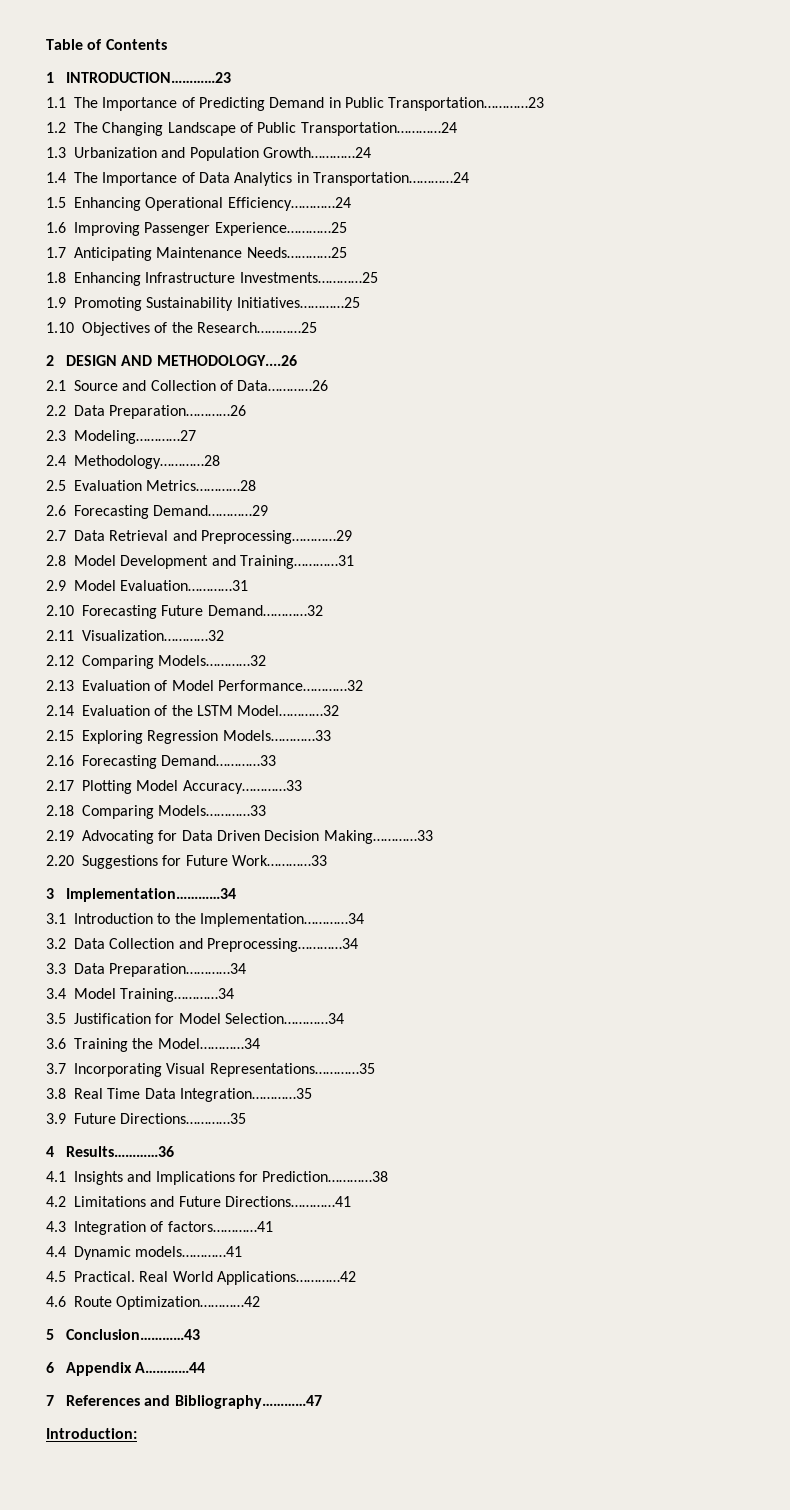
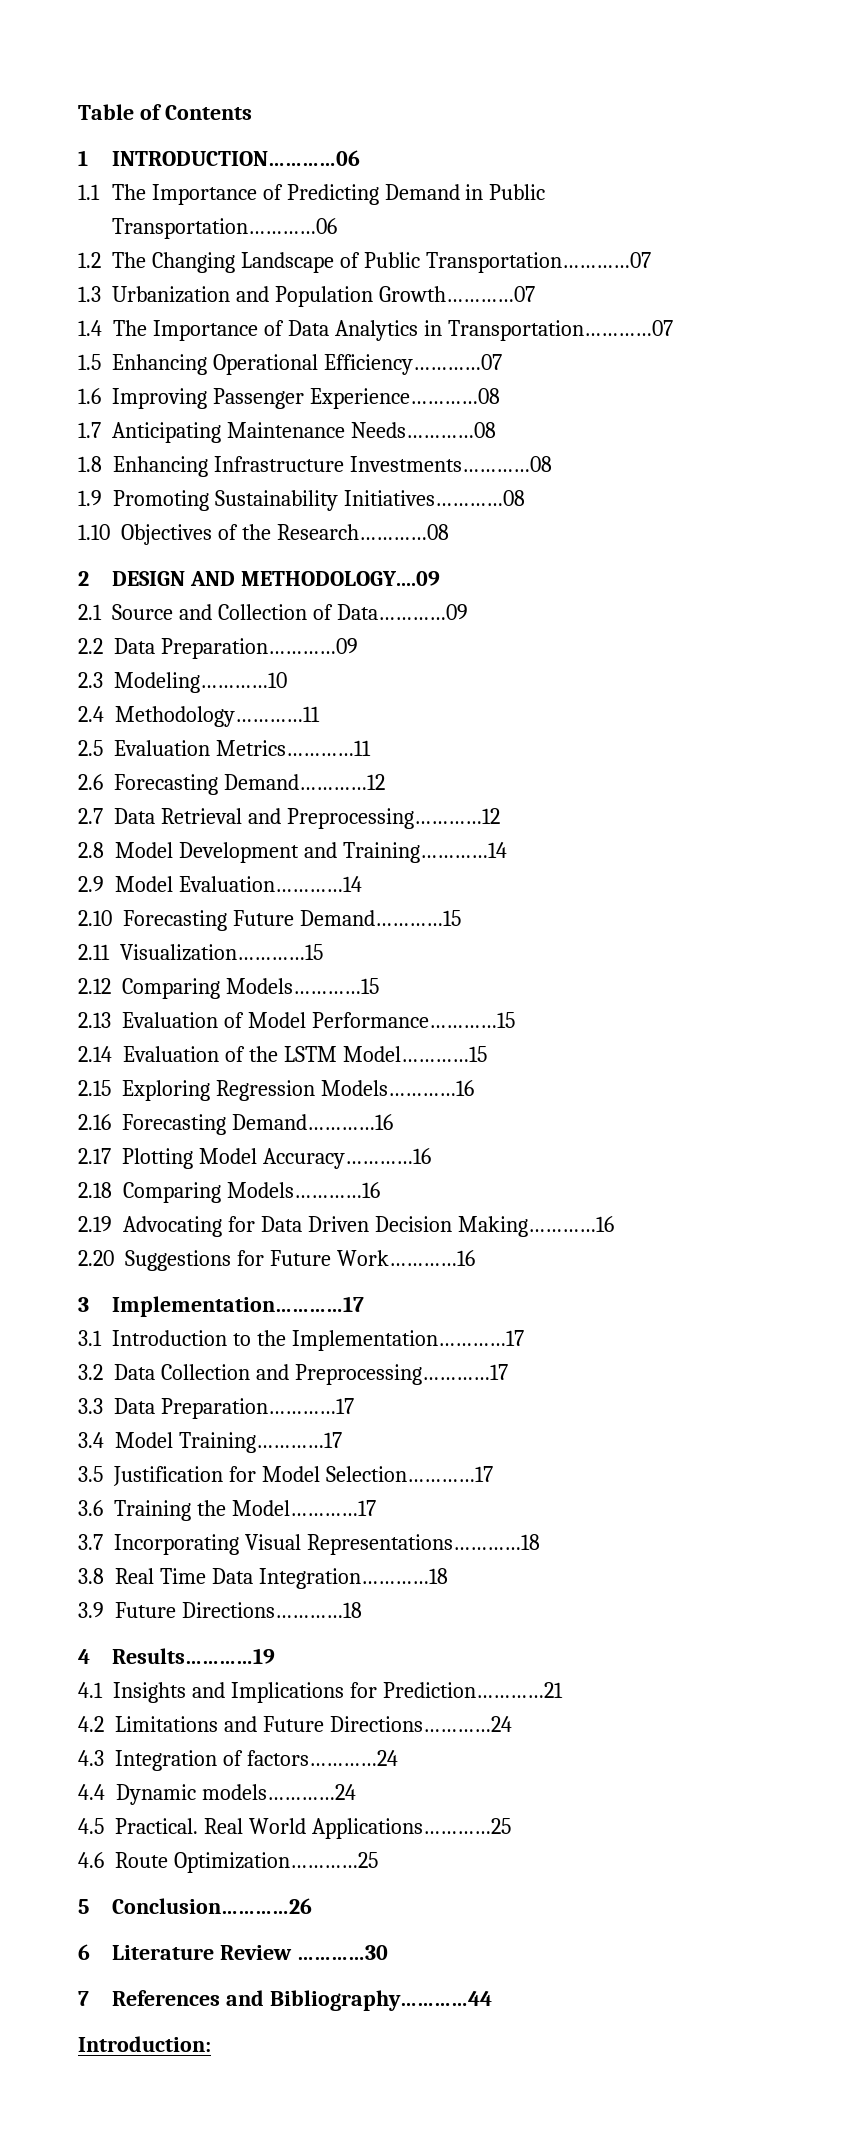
- 1 INTRODUCTION…………23
+ 1 INTRODUCTION…………06
- 1.1 The Importance of Predicting Demand in Public Transportation…………23
+ 1.1 The Importance of Predicting Demand in Public Transportation…………06
- 1.2 The Changing Landscape of Public Transportation…………24
+ 1.2 The Changing Landscape of Public Transportation…………07
- 1.3 Urbanization and Population Growth…………24
+ 1.3 Urbanization and Population Growth…………07
- 1.4 The Importance of Data Analytics in Transportation…………24
+ 1.4 The Importance of Data Analytics in Transportation…………07
- 1.5 Enhancing Operational Efficiency…………24
+ 1.5 Enhancing Operational Efficiency…………07
- 1.6 Improving Passenger Experience…………25
+ 1.6 Improving Passenger Experience…………08
- 1.7 Anticipating Maintenance Needs…………25
+ 1.7 Anticipating Maintenance Needs…………08
- 1.8 Enhancing Infrastructure Investments…………25
+ 1.8 Enhancing Infrastructure Investments…………08
- 1.9 Promoting Sustainability Initiatives…………25
+ 1.9 Promoting Sustainability Initiatives…………08
- 1.10 Objectives of the Research…………25
+ 1.10 Objectives of the Research…………08
- 2 DESIGN AND METHODOLOGY....26
+ 2 DESIGN AND METHODOLOGY....09
- 2.1 Source and Collection of Data…………26
+ 2.1 Source and Collection of Data…………09
- 2.2 Data Preparation…………26
+ 2.2 Data Preparation…………09
- 2.3 Modeling…………27
+ 2.3 Modeling…………10
- 2.4 Methodology…………28
+ 2.4 Methodology…………11
- 2.5 Evaluation Metrics…………28
+ 2.5 Evaluation Metrics…………11
- 2.6 Forecasting Demand…………29
+ 2.6 Forecasting Demand…………12
- 2.7 Data Retrieval and Preprocessing…………29
+ 2.7 Data Retrieval and Preprocessing…………12
- 2.8 Model Development and Training…………31
+ 2.8 Model Development and Training…………14
- 2.9 Model Evaluation…………31
+ 2.9 Model Evaluation…………14
- 2.10 Forecasting Future Demand…………32
+ 2.10 Forecasting Future Demand…………15
- 2.11 Visualization…………32
+ 2.11 Visualization…………15
- 2.12 Comparing Models…………32
+ 2.12 Comparing Models…………15
- 2.13 Evaluation of Model Performance…………32
+ 2.13 Evaluation of Model Performance…………15
- 2.14 Evaluation of the LSTM Model…………32
+ 2.14 Evaluation of the LSTM Model…………15
- 2.15 Exploring Regression Models…………33
+ 2.15 Exploring Regression Models…………16
- 2.16 Forecasting Demand…………33
+ 2.16 Forecasting Demand…………16
- 2.17 Plotting Model Accuracy…………33
+ 2.17 Plotting Model Accuracy…………16
- 2.18 Comparing Models…………33
+ 2.18 Comparing Models…………16
- 2.19 Advocating for Data Driven Decision Making…………33
+ 2.19 Advocating for Data Driven Decision Making…………16
- 2.20 Suggestions for Future Work…………33
+ 2.20 Suggestions for Future Work…………16
- 3 Implementation…………34
+ 3 Implementation…………17
- 3.1 Introduction to the Implementation…………34
+ 3.1 Introduction to the Implementation…………17
- 3.2 Data Collection and Preprocessing…………34
+ 3.2 Data Collection and Preprocessing…………17
- 3.3 Data Preparation…………34
+ 3.3 Data Preparation…………17
- 3.4 Model Training…………34
+ 3.4 Model Training…………17
- 3.5 Justification for Model Selection…………34
+ 3.5 Justification for Model Selection…………17
- 3.6 Training the Model…………34
+ 3.6 Training the Model…………17
- 3.7 Incorporating Visual Representations…………35
+ 3.7 Incorporating Visual Representations…………18
- 3.8 Real Time Data Integration…………35
+ 3.8 Real Time Data Integration…………18
- 3.9 Future Directions…………35
+ 3.9 Future Directions…………18
- 4 Results…………36
+ 4 Results…………19
- 4.1 Insights and Implications for Prediction…………38
+ 4.1 Insights and Implications for Prediction…………21
- 4.2 Limitations and Future Directions…………41
+ 4.2 Limitations and Future Directions…………24
- 4.3 Integration of factors…………41
+ 4.3 Integration of factors…………24
- 4.4 Dynamic models…………41
+ 4.4 Dynamic models…………24
- Real World Applications…………42
+ Real World Applications…………25
- 4.6 Route Optimization…………42
+ 4.6 Route Optimization…………25
- 5 Conclusion…………43
+ 5 Conclusion…………26
- 6 Appendix A…………44
+ 6 Literature Review …………30
- 7 References and Bibliography…………47
+ 7 References and Bibliography…………44

